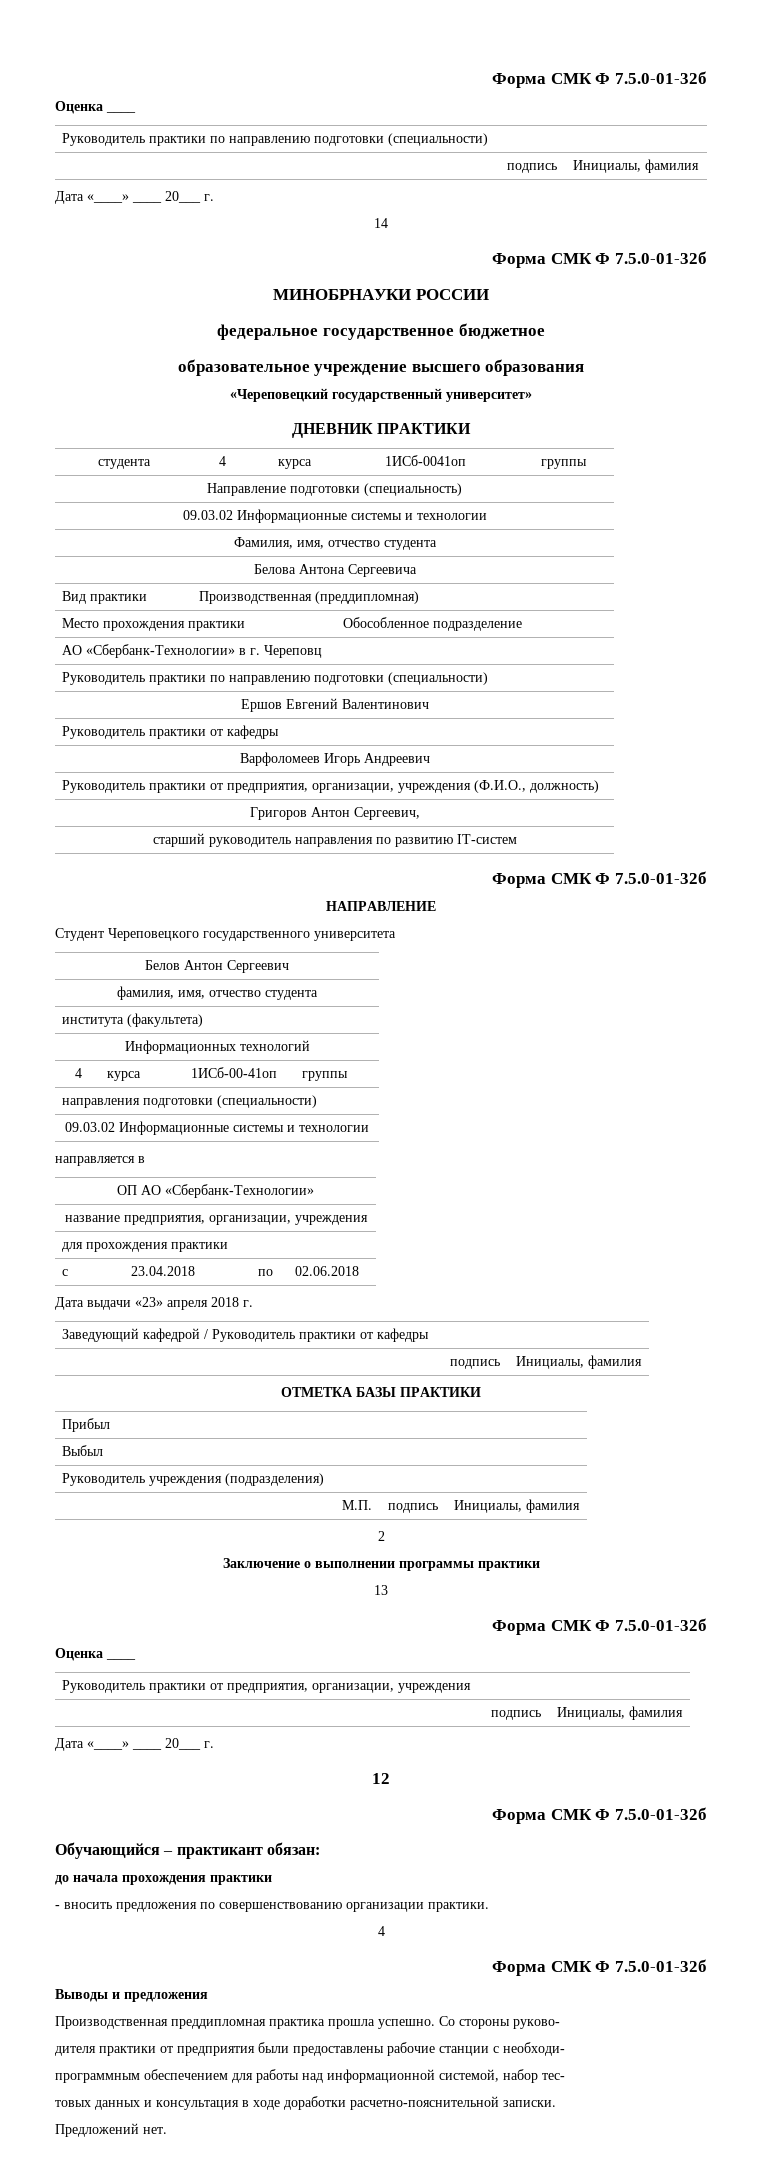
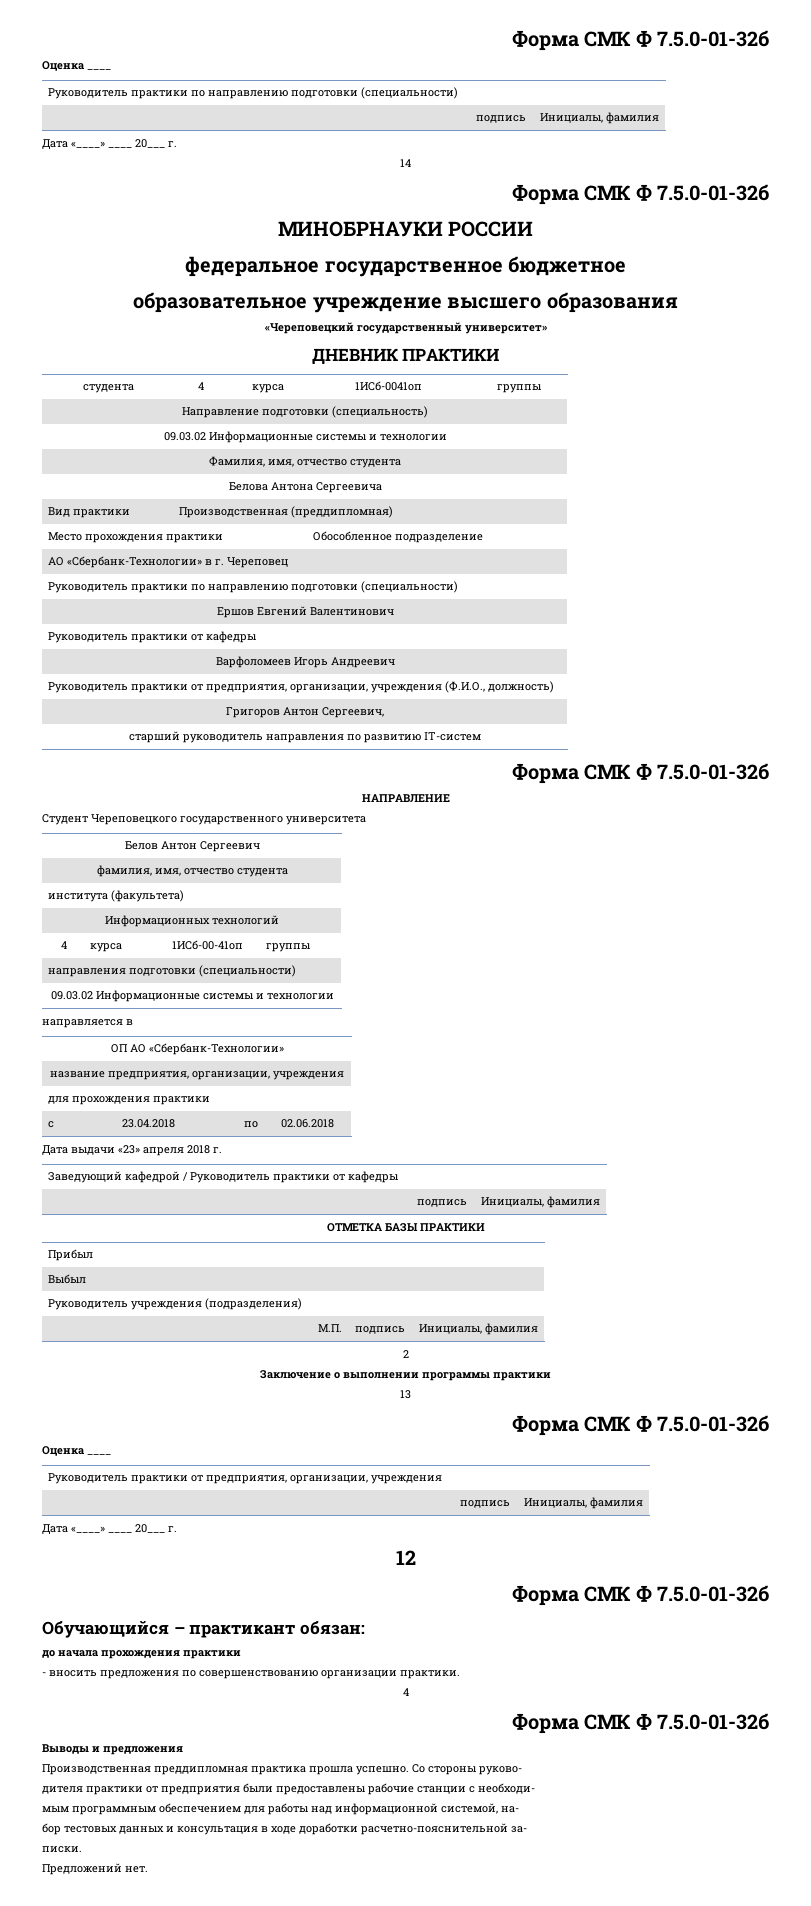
- АО «Сбербанк-Технологии» в г. Череповц
+ АО «Сбербанк-Технологии» в г. Череповец
- программным обеспечением для работы над информационной системой, набор тес-
- товых данных и консультация в ходе доработки расчетно-пояснительной записки.
+ мым программным обеспечением для работы над информационной системой, на-
+ бор тестовых данных и консультация в ходе доработки расчетно-пояснительной за-
+ писки.

